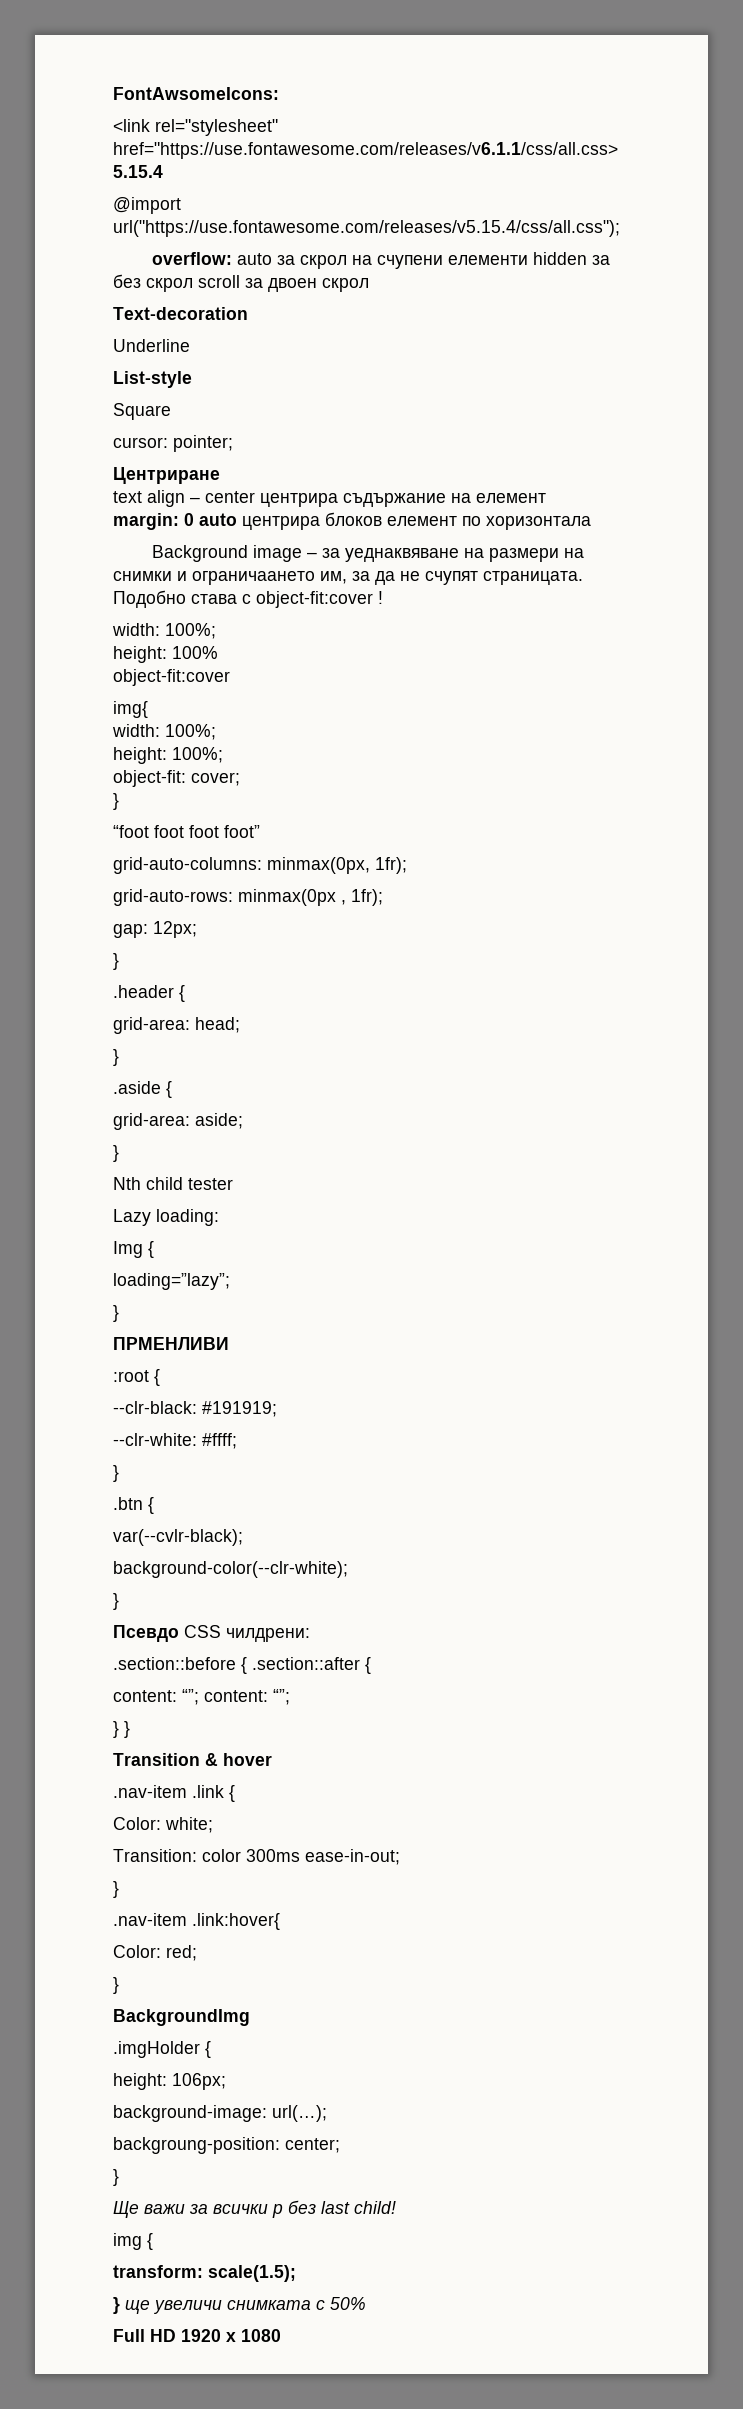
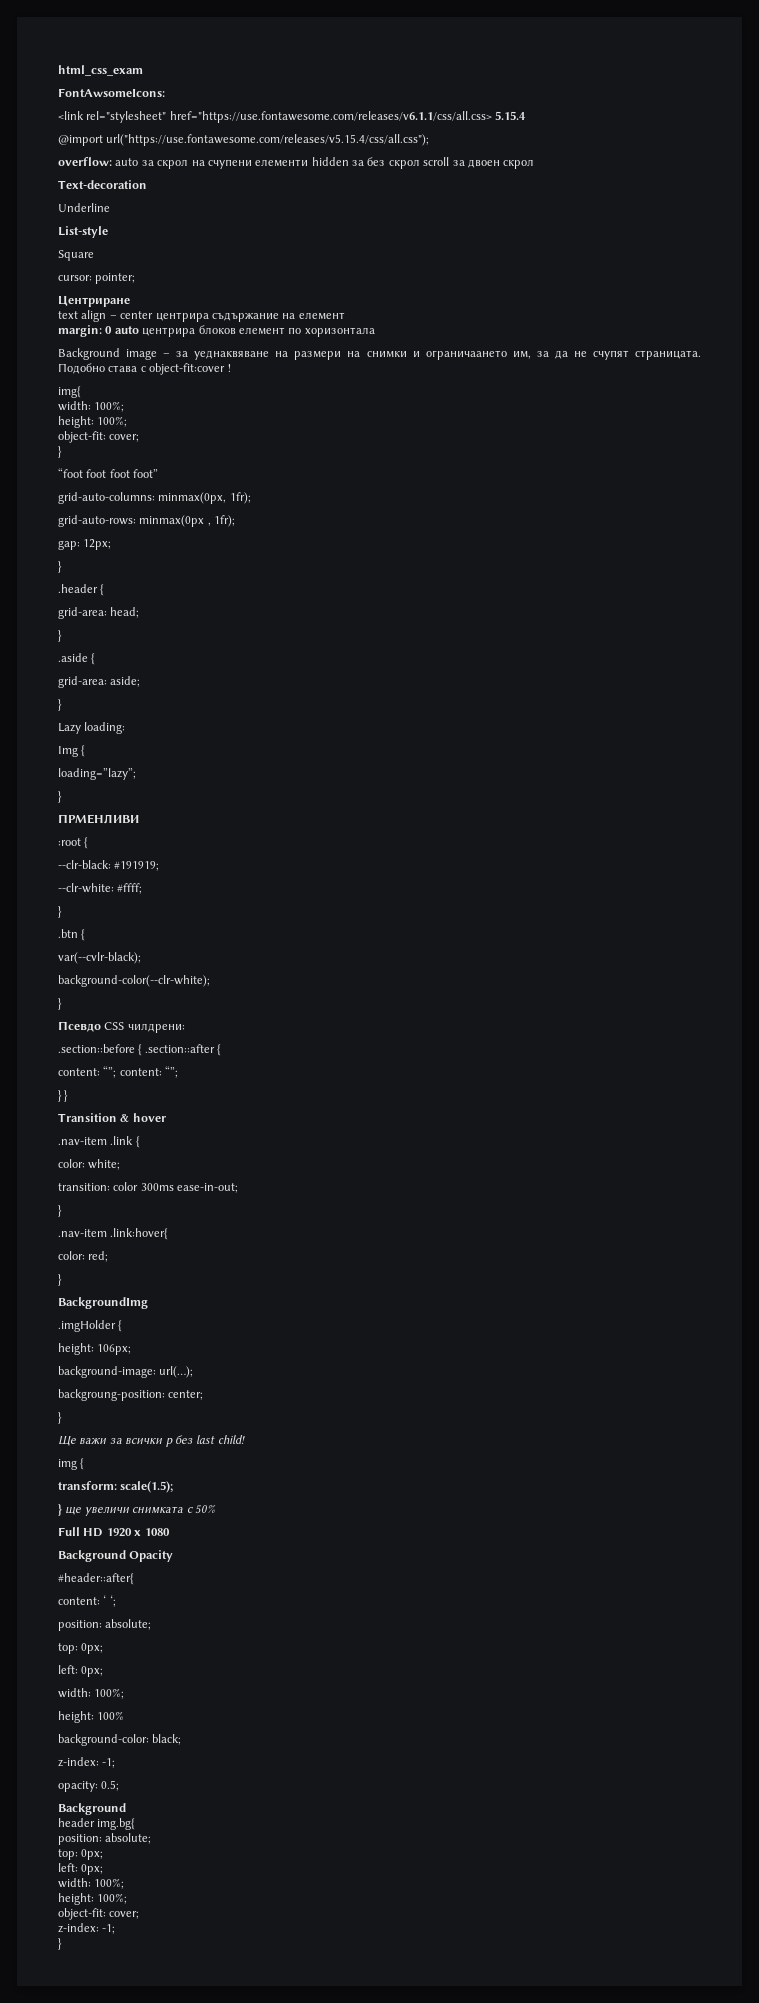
+ html_css_exam
  Подобно става с object-fit:cover !
- width: 100%;
- height: 100%
- object-fit:cover
- Nth child tester
- Color: white;
+ color: white;
- Transition: color 300ms ease-in-out;
+ transition: color 300ms ease-in-out;
- Color: red;
+ color: red;
+ Background Opacity
+ #header::after{
+ content: ‘ ‘;
+ position: absolute;
+ top: 0px;
+ left: 0px;
+ width: 100%;
+ height: 100%
+ background-color: black;
+ z-index: -1;
+ opacity: 0.5;
+ Background
+ header img.bg{
+ position: absolute;
+ top: 0px;
+ left: 0px;
+ width: 100%;
+ height: 100%;
+ object-fit: cover;
+ z-index: -1;
+ }

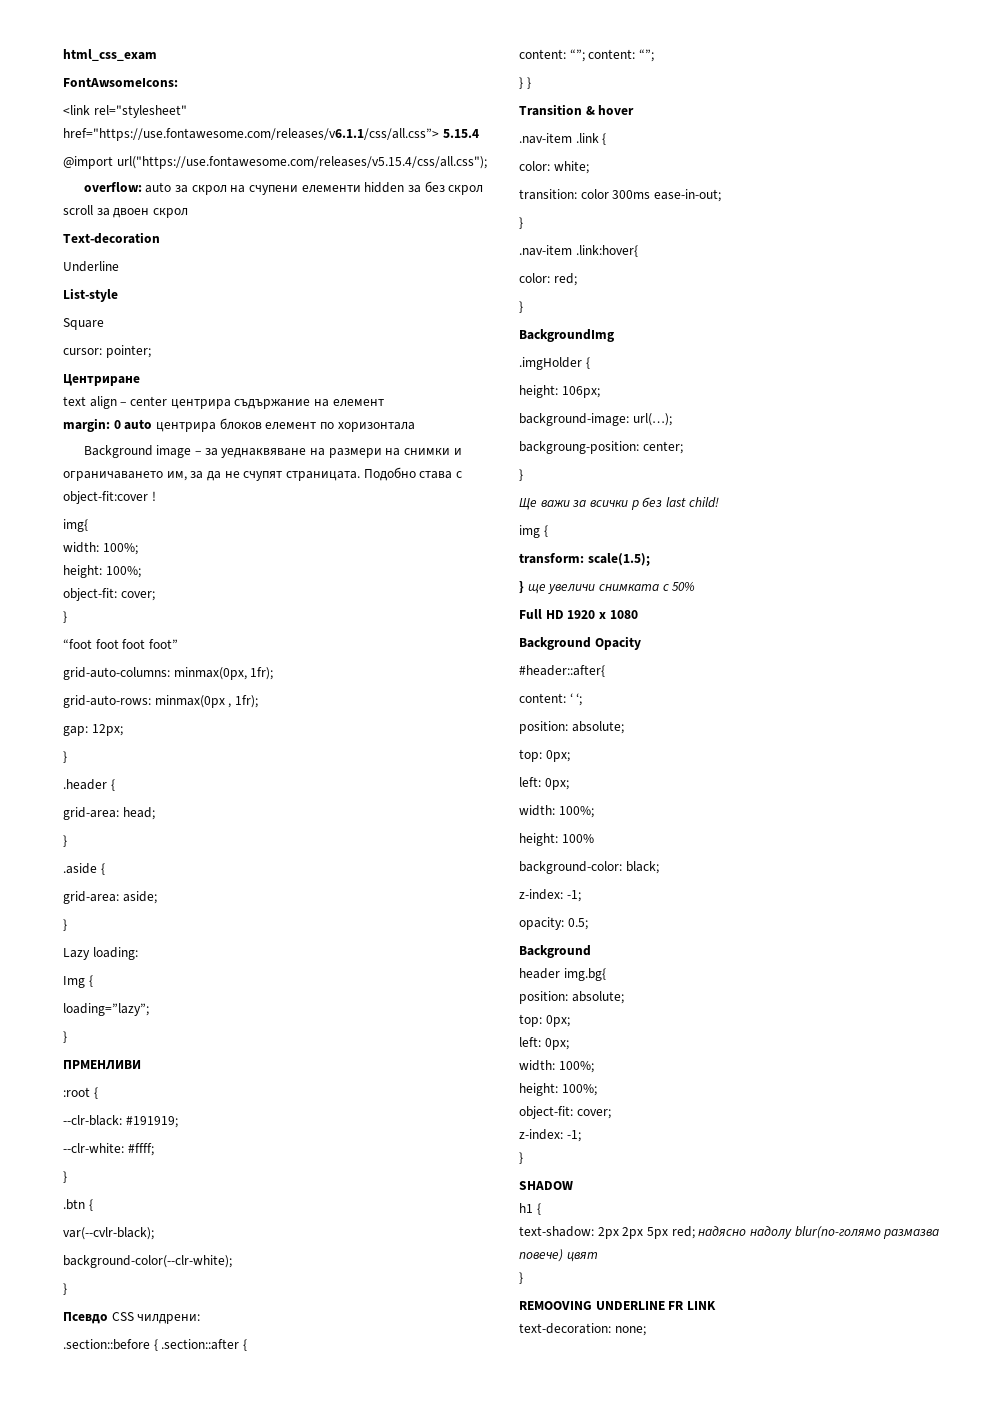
- <link rel="stylesheet" href="https://use.fontawesome.com/releases/v6.1.1/css/all.css> 5.15.4
+ <link rel="stylesheet" href="https://use.fontawesome.com/releases/v6.1.1/css/all.css”> 5.15.4
- Background image – за уеднаквяване на размери на снимки и ограничаането им, за да не счупят страницата.
+ Background image – за уеднаквяване на размери на снимки и ограничаването им, за да не счупят страницата.
+ SHADOW
+ h1 {
+ text-shadow: 2px 2px 5px red; надясно надолу blur(по-голямо размазва повече) цвят
+ }
+ REMOOVING UNDERLINE FR LINK
+ text-decoration: none;

